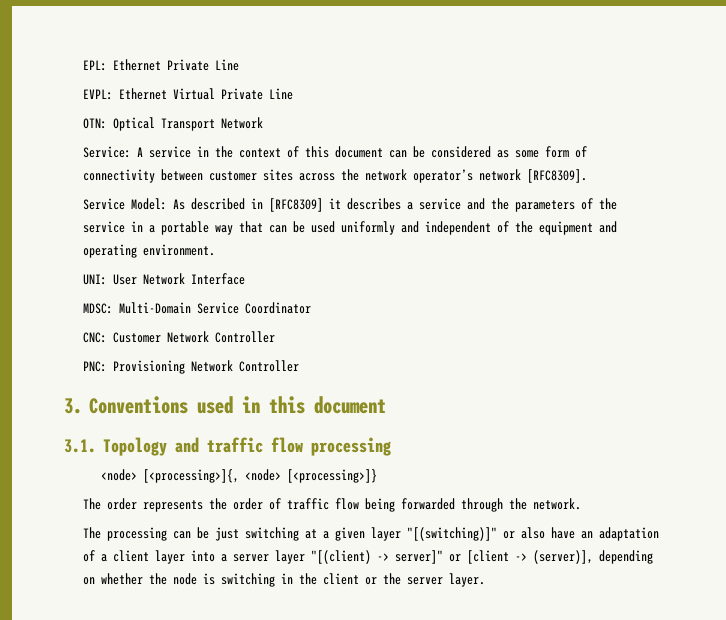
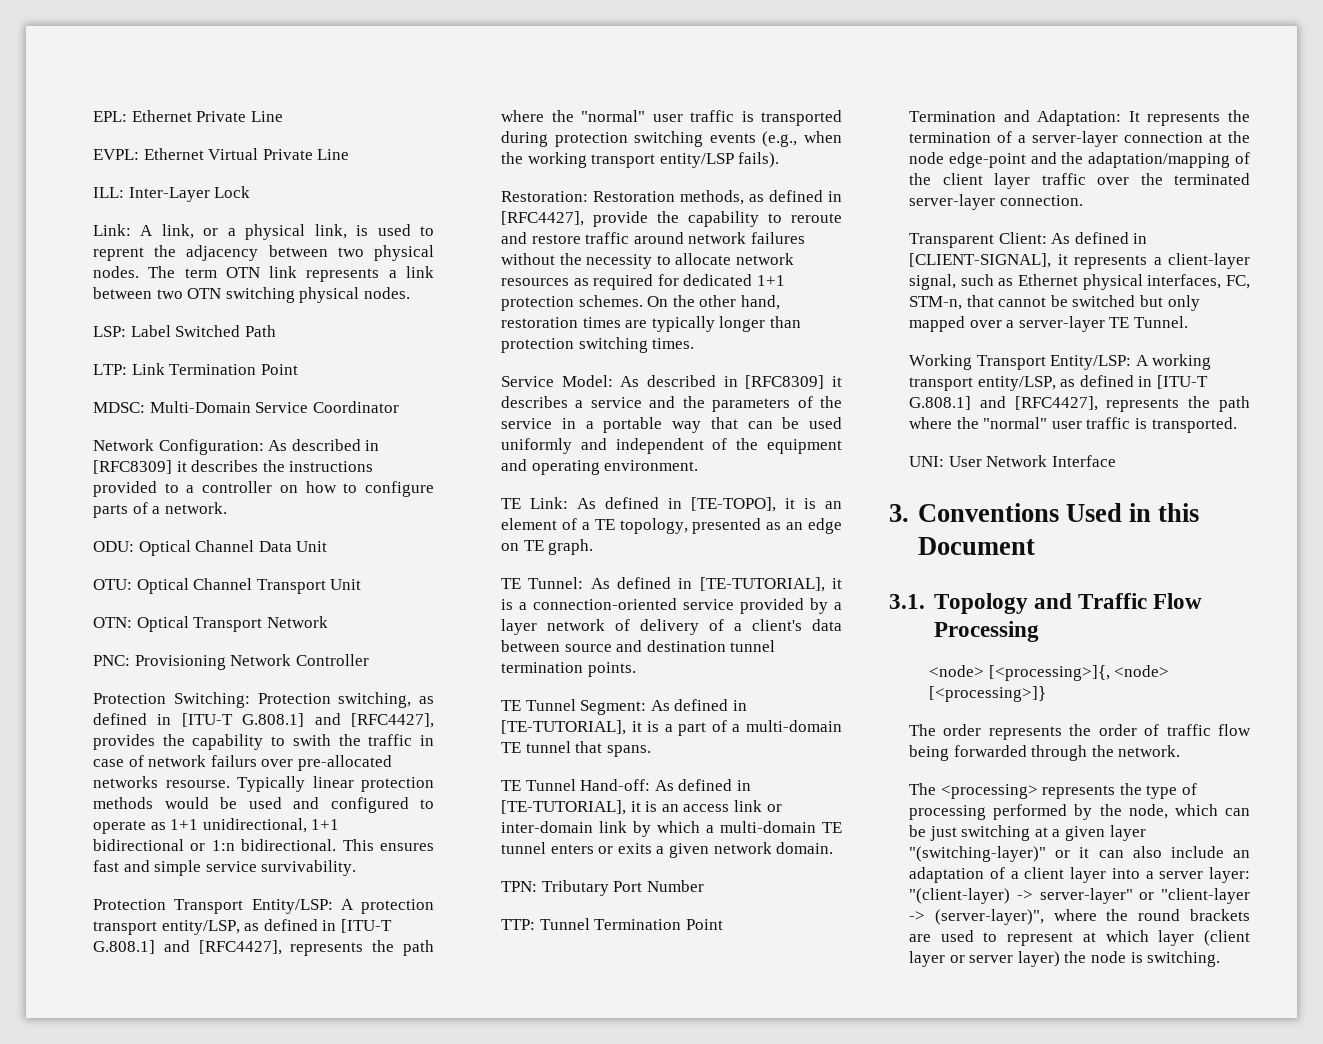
+ ILL: Inter-Layer Lock
+ Link: A link, or a physical link, is used to reprent the adjacency between two physical nodes. The term OTN link represents a link between two OTN switching physical nodes.
+ LSP: Label Switched Path
+ LTP: Link Termination Point
+ MDSC: Multi-Domain Service Coordinator
+ Network Configuration: As described in [RFC8309] it describes the instructions provided to a controller on how to configure parts of a network.
+ ODU: Optical Channel Data Unit
+ OTU: Optical Channel Transport Unit
  OTN: Optical Transport Network
- Service: A service in the context of this document can be considered as some form of connectivity between customer sites across the network operator’s network [RFC8309].
+ PNC: Provisioning Network Controller
+ Protection Switching: Protection switching, as defined in [ITU-T G.808.1] and [RFC4427], provides the capability to swith the traffic in case of network failurs over pre-allocated networks resourse. Typically linear protection methods would be used and configured to operate as 1+1 unidirectional, 1+1 bidirectional or 1:n bidirectional. This ensures fast and simple service survivability.
+ Protection Transport Entity/LSP: A protection transport entity/LSP, as defined in [ITU-T G.808.1] and [RFC4427], represents the path where the "normal" user traffic is transported during protection switching events (e.g., when the working transport entity/LSP fails).
+ Restoration: Restoration methods, as defined in [RFC4427], provide the capability to reroute and restore traffic around network failures without the necessity to allocate network resources as required for dedicated 1+1 protection schemes. On the other hand, restoration times are typically longer than protection switching times.
+ TE Link: As defined in [TE-TOPO], it is an element of a TE topology, presented as an edge on TE graph.
+ TE Tunnel: As defined in [TE-TUTORIAL], it is a connection-oriented service provided by a layer network of delivery of a client's data between source and destination tunnel termination points.
+ TE Tunnel Segment: As defined in [TE-TUTORIAL], it is a part of a multi-domain TE tunnel that spans.
+ TE Tunnel Hand-off: As defined in [TE-TUTORIAL], it is an access link or inter-domain link by which a multi-domain TE tunnel enters or exits a given network domain.
+ TPN: Tributary Port Number
+ TTP: Tunnel Termination Point
+ Termination and Adaptation: It represents the termination of a server-layer connection at the node edge-point and the adaptation/mapping of the client layer traffic over the terminated server-layer connection.
+ Transparent Client: As defined in [CLIENT-SIGNAL], it represents a client-layer signal, such as Ethernet physical interfaces, FC, STM-n, that cannot be switched but only mapped over a server-layer TE Tunnel.
+ Working Transport Entity/LSP: A working transport entity/LSP, as defined in [ITU-T G.808.1] and [RFC4427], represents the path where the "normal" user traffic is transported.
  UNI: User Network Interface
- MDSC: Multi-Domain Service Coordinator
- CNC: Customer Network Controller
- PNC: Provisioning Network Controller
- 3. Conventions used in this document
+ 3. Conventions Used in this Document
- 3.1. Topology and traffic flow processing
+ 3.1. Topology and Traffic Flow Processing
- The processing can be just switching at a given layer "[(switching)]" or also have an adaptation of a client layer into a server layer "[(client) -> server]" or [client -> (server)], depending on whether the node is switching in the client or the server layer.
+ The <processing> represents the type of processing performed by the node, which can be just switching at a given layer "(switching-layer)" or it can also include an adaptation of a client layer into a server layer: "(client-layer) -> server-layer" or "client-layer -> (server-layer)", where the round brackets are used to represent at which layer (client layer or server layer) the node is switching.

